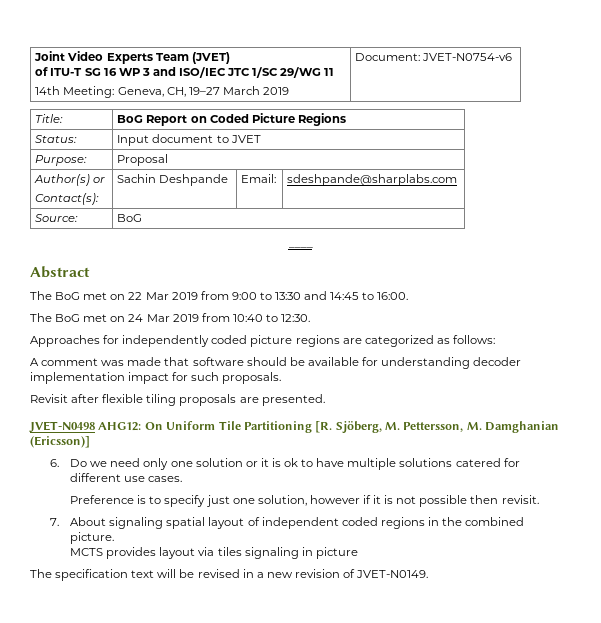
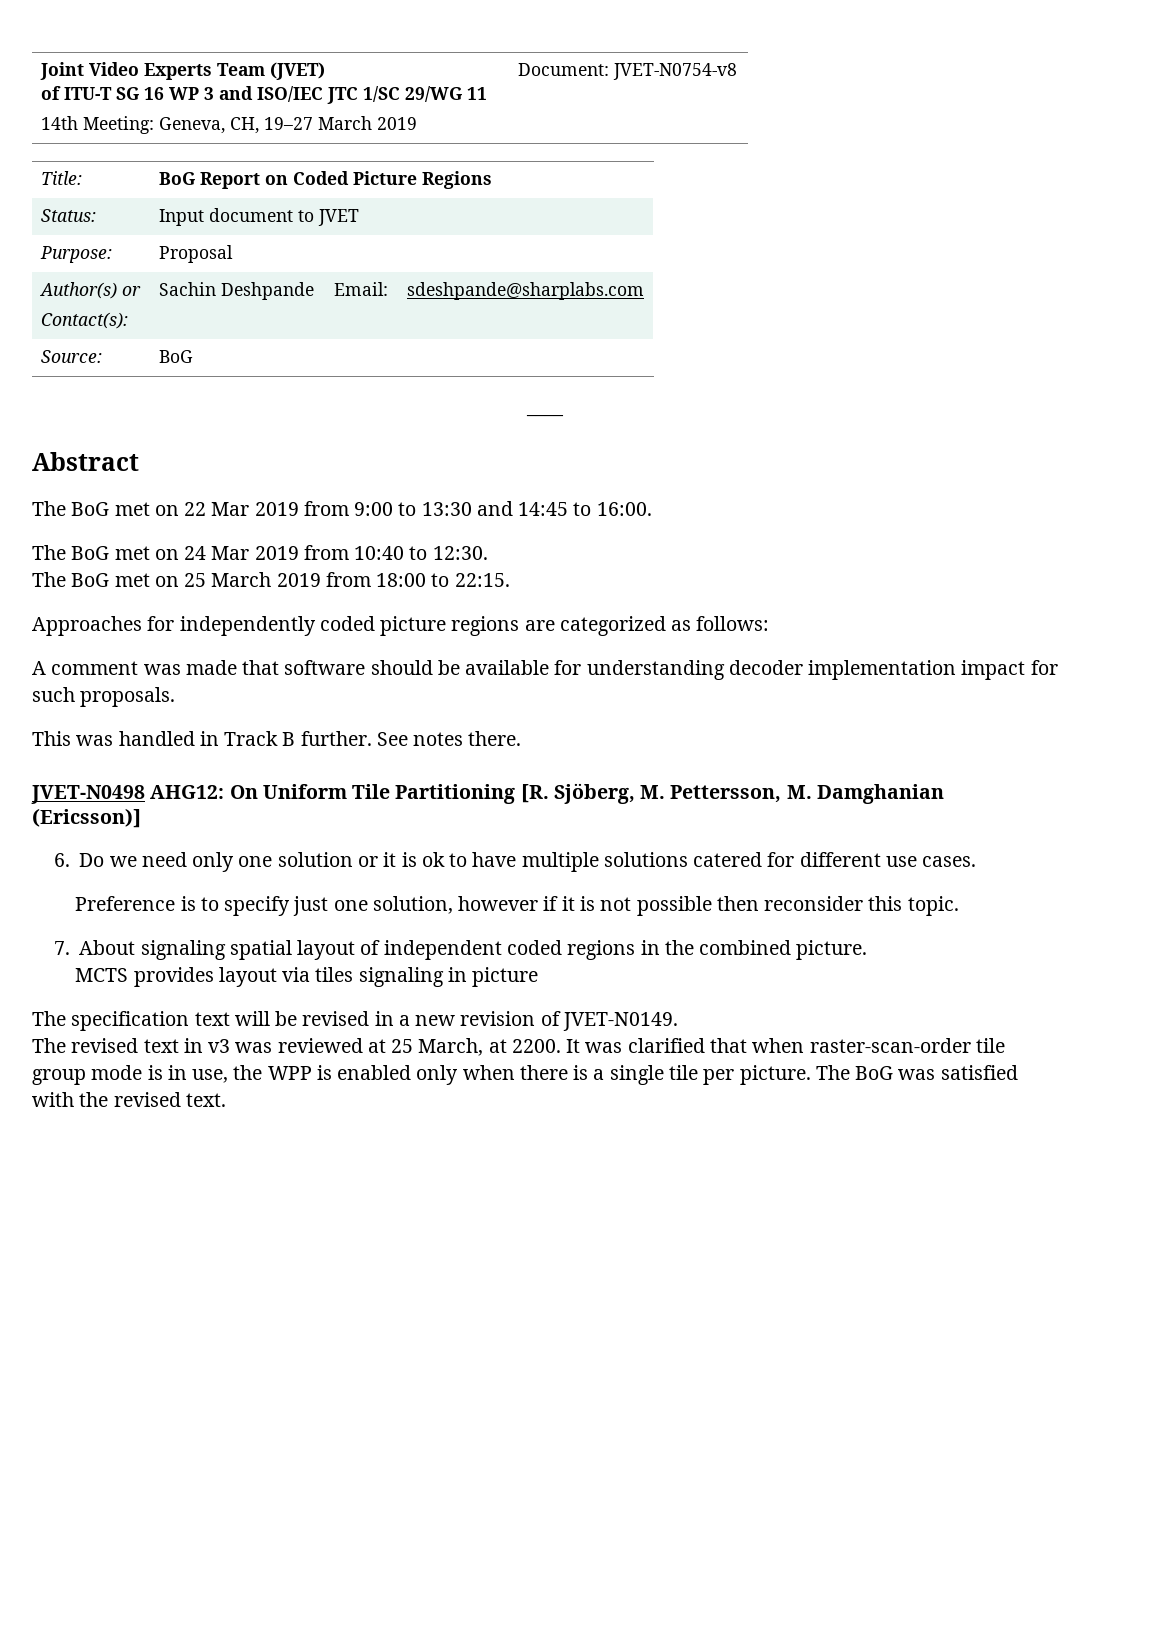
  Joint Video Experts Team (JVET)
  of ITU-T SG 16 WP 3 and ISO/IEC JTC 1/SC 29/WG 11
- 14th Meeting: Geneva, CH, 19–27 March 2019 | Document: JVET-N0754-v6
+ 14th Meeting: Geneva, CH, 19–27 March 2019 | Document: JVET-N0754-v8
+ The BoG met on 25 March 2019 from 18:00 to 22:15.
- Revisit after flexible tiling proposals are presented.
+ This was handled in Track B further. See notes there.
- Preference is to specify just one solution, however if it is not possible then revisit.
+ Preference is to specify just one solution, however if it is not possible then reconsider this topic.
+ The revised text in v3 was reviewed at 25 March, at 2200. It was clarified that when raster-scan-order tile group mode is in use, the WPP is enabled only when there is a single tile per picture. The BoG was satisfied with the revised text.

